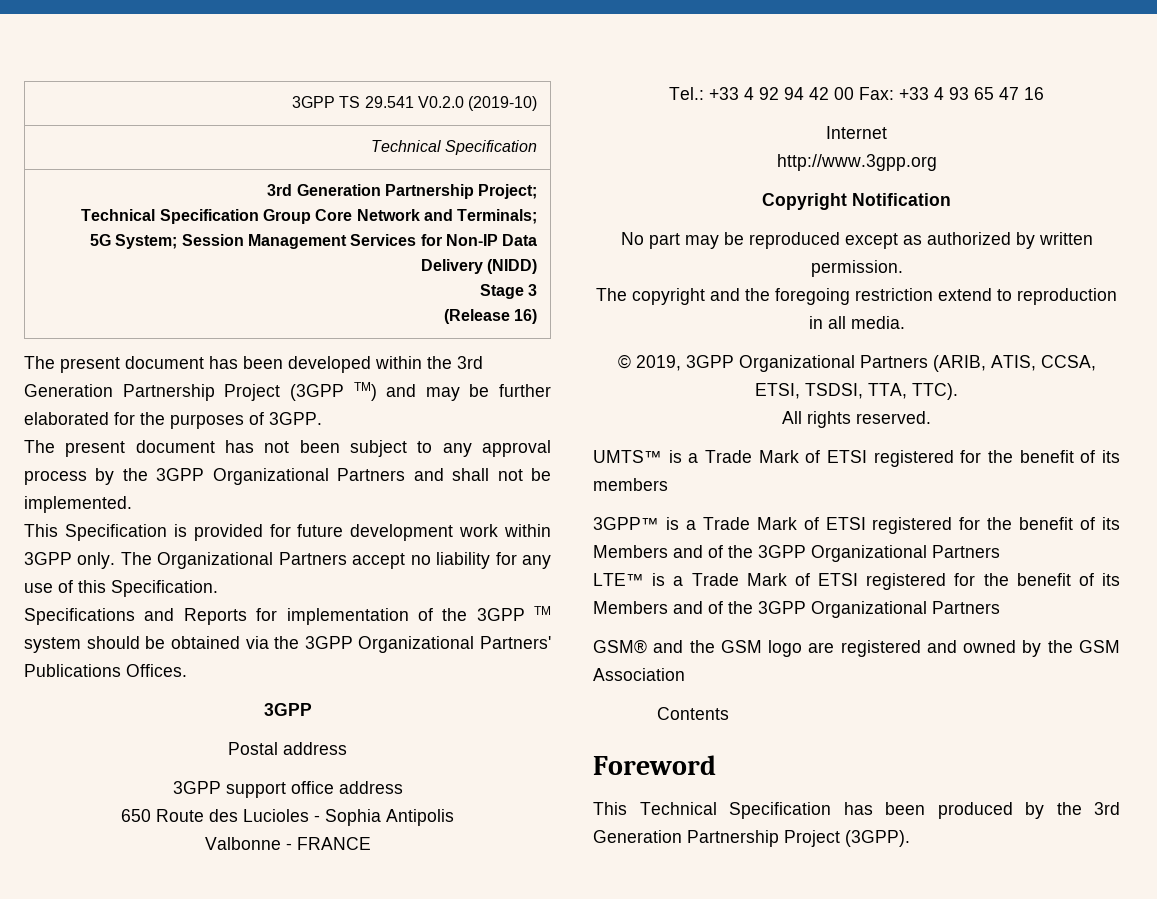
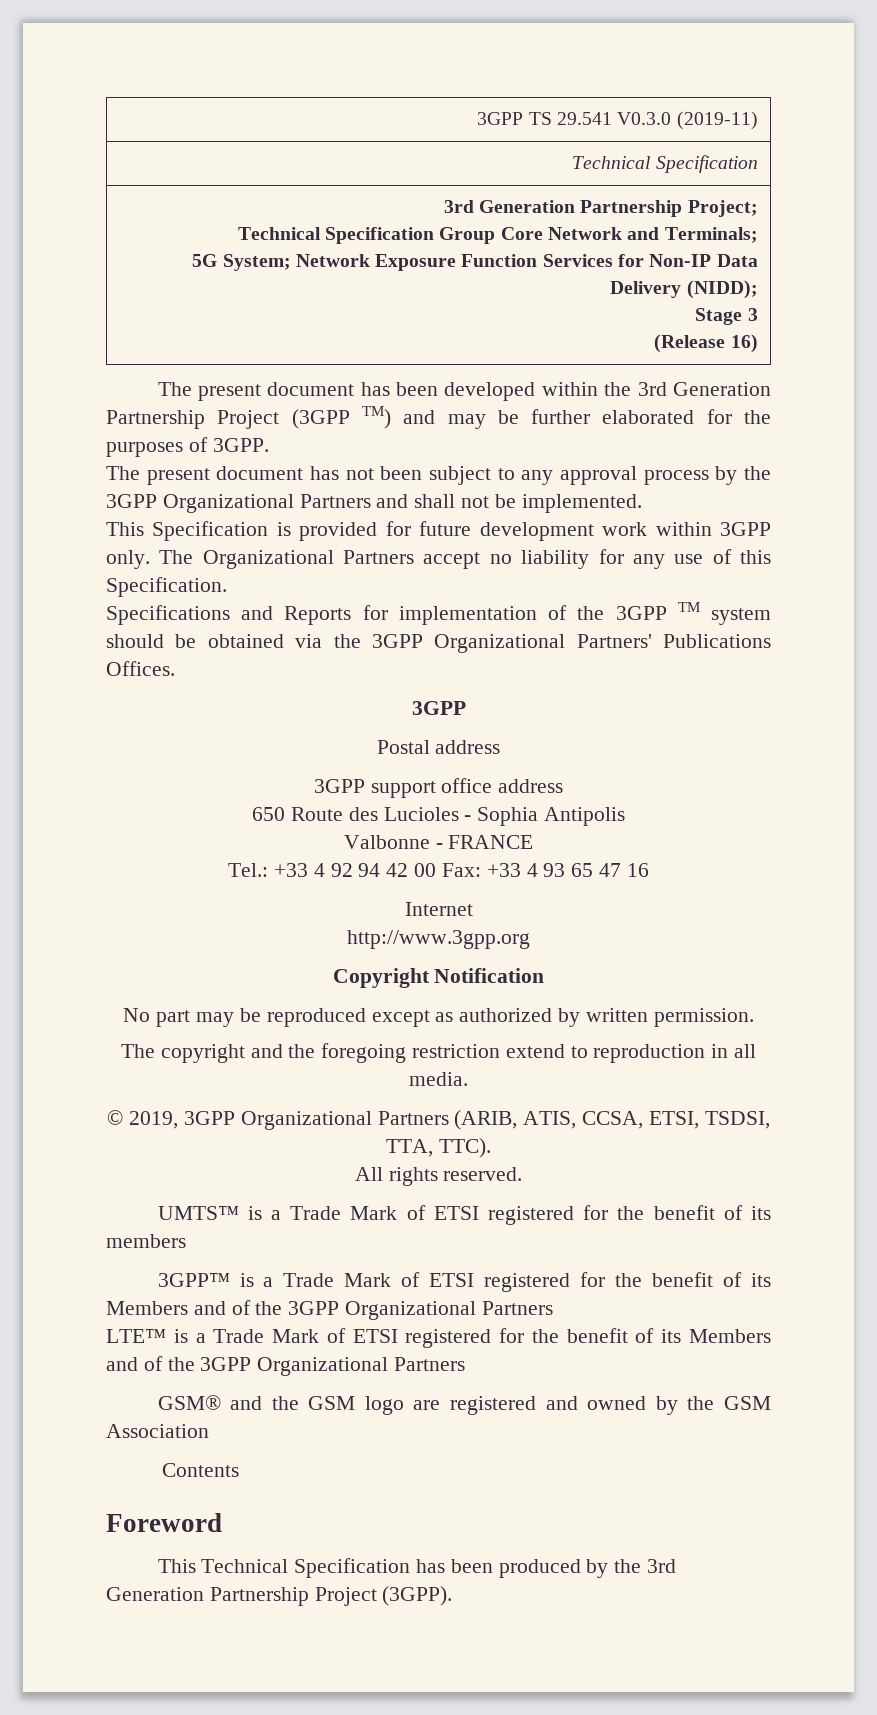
- 3GPP TS 29.541 V0.2.0 (2019-10)
+ 3GPP TS 29.541 V0.3.0 (2019-11)
  3rd Generation Partnership Project;
  Technical Specification Group Core Network and Terminals;
- 5G System; Session Management Services for Non-IP Data Delivery (NIDD)
+ 5G System; Network Exposure Function Services for Non-IP Data Delivery (NIDD);

